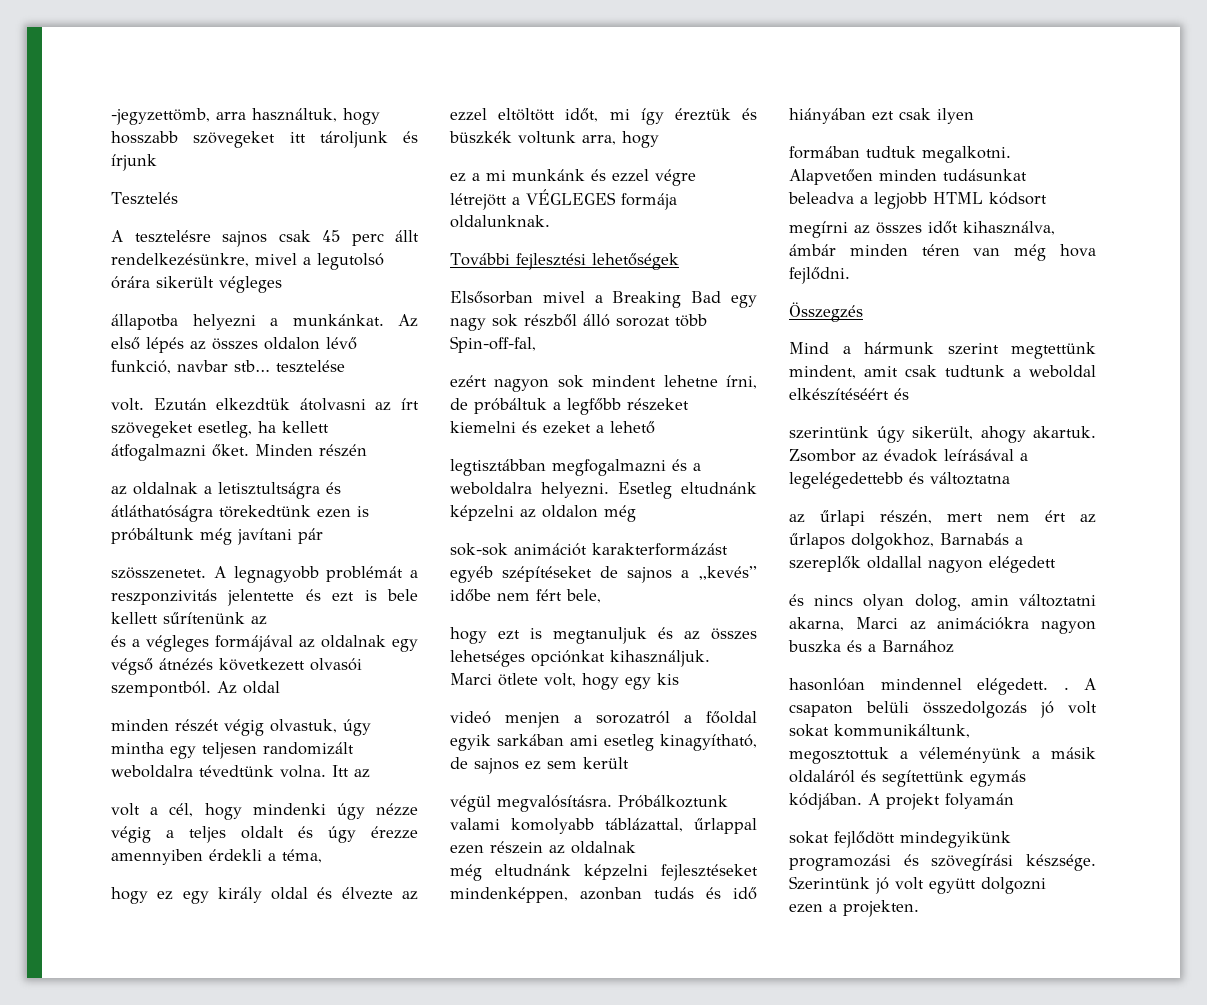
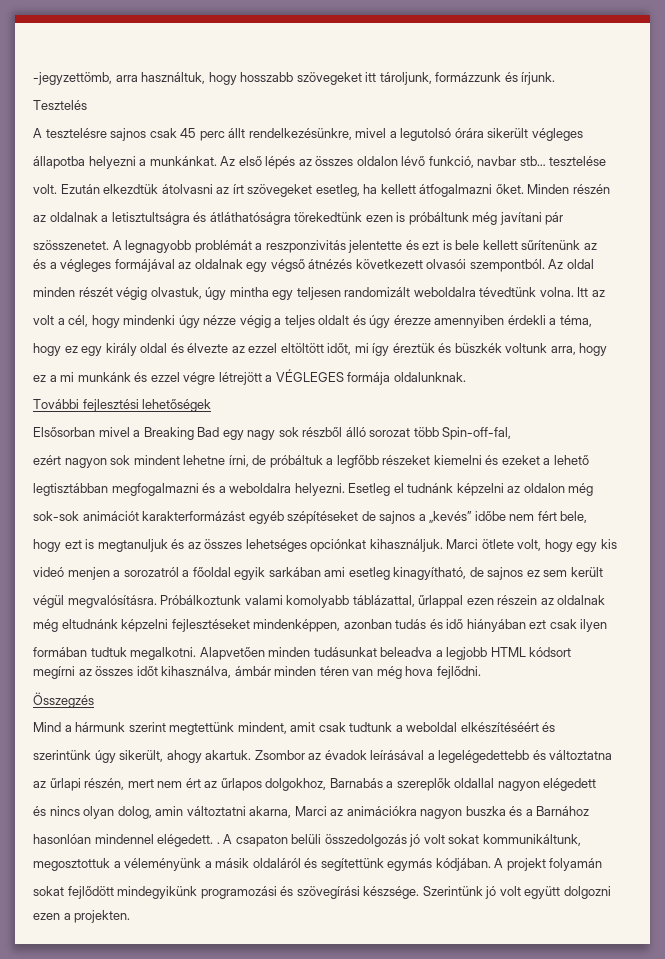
- -jegyzettömb, arra használtuk, hogy hosszabb szövegeket itt tároljunk és írjunk
+ -jegyzettömb, arra használtuk, hogy hosszabb szövegeket itt tároljunk, formázzunk és írjunk.
- Esetleg eltudnánk képzelni az oldalon még
+ Esetleg el tudnánk képzelni az oldalon még

